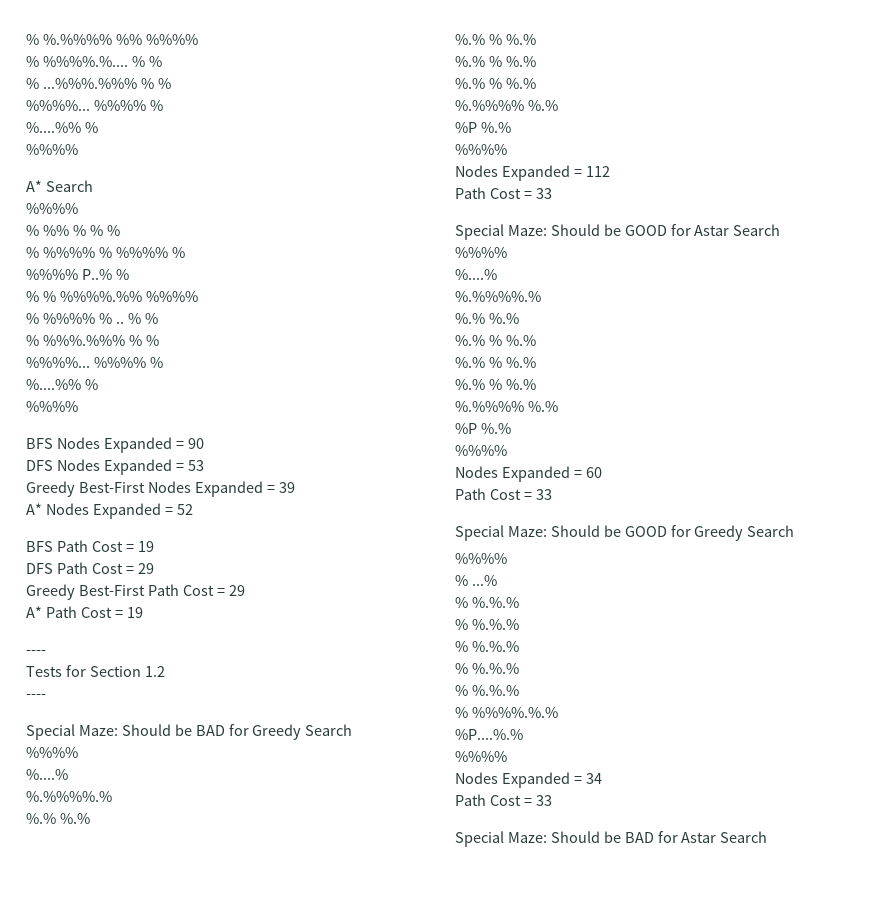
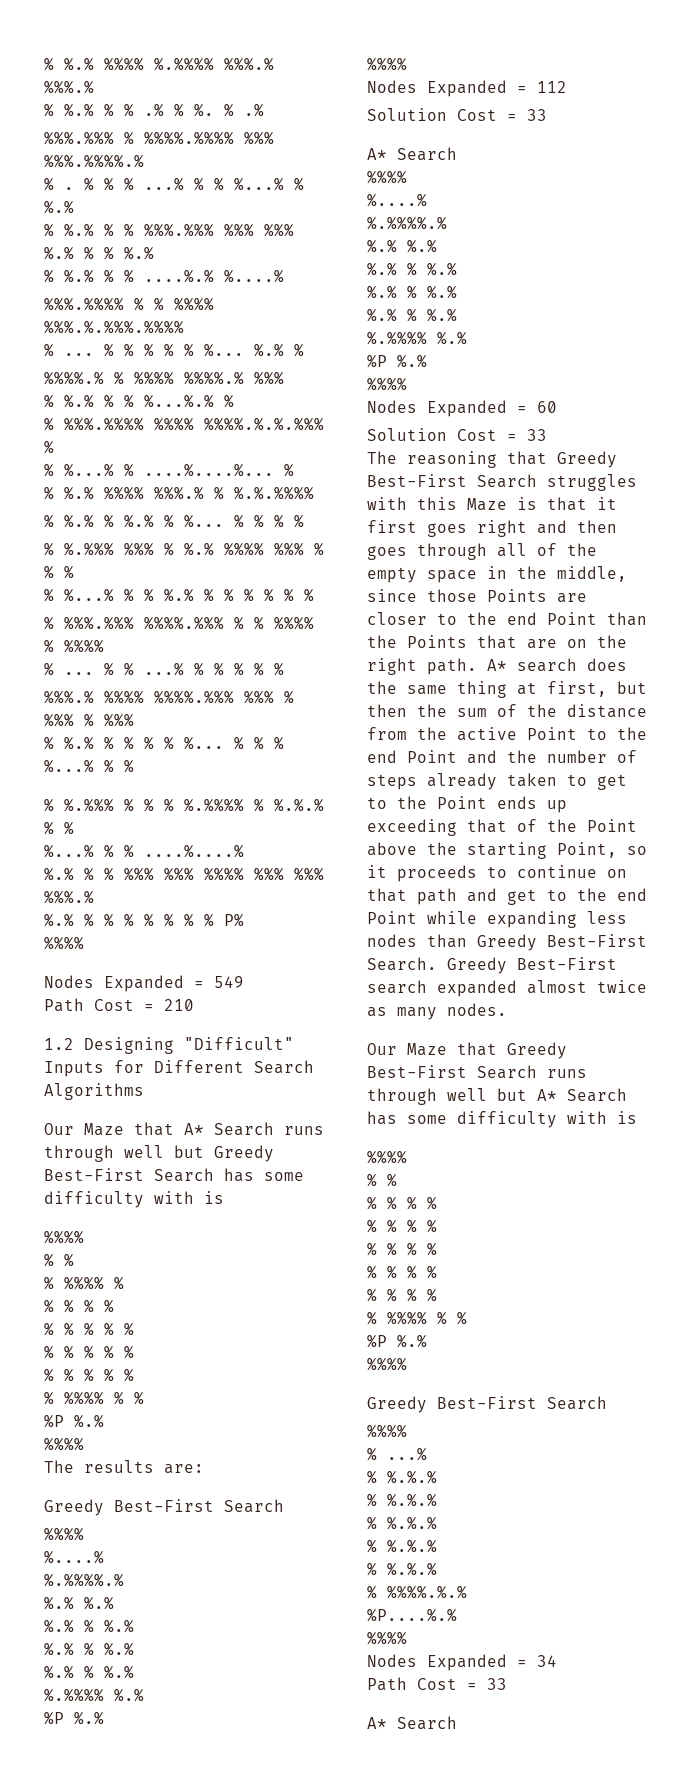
- % %.%%%% %% %%%%
- % %%%%.%.... % %
- % ...%%%.%%% % %
- %%%%... %%%% %
- %....%% %
+ % %.% %%%% %.%%%% %%%.% %%%.%
+ % %.% % % .% % %. % .%
+ %%%.%%% % %%%%.%%%% %%% %%%.%%%%.%
+ % . % % % ...% % % %...% % %.%
+ % %.% % % %%%.%%% %%% %%% %.% % % %.%
+ % %.% % % ....%.% %....%
+ %%%.%%%% % % %%%% %%%.%.%%%.%%%%
+ % ... % % % % % %... %.% %
+ %%%%.% % %%%% %%%%.% %%%
+ % %.% % % %...%.% %
+ % %%%.%%%% %%%% %%%%.%.%.%%% %
+ % %...% % ....%....%... %
+ % %.% %%%% %%%.% % %.%.%%%%
+ % %.% % %.% % %... % % % %
+ % %.%%% %%% % %.% %%%% %%% % % %
+ % %...% % % %.% % % % % % %
+ % %%%.%%% %%%%.%%% % % %%%% % %%%%
+ % ... % % ...% % % % % %
+ %%%.% %%%% %%%%.%%% %%% % %%% % %%%
+ % %.% % % % % %... % % % %...% % %
+ % %.%%% % % % %.%%%% % %.%.% % %
+ %...% % % ....%....%
+ %.% % % %%% %%% %%%% %%% %%% %%%.%
+ %.% % % % % % % % P%
  %%%%
- A* Search
+ Nodes Expanded = 549
+ Path Cost = 210
+ 1.2 Designing "Difficult" Inputs for Different Search Algorithms
+ Our Maze that A* Search runs through well but Greedy Best-First Search has some difficulty with is
  %%%%
- % %% % % %
- % %%%% % %%%% %
- %%%% P..% %
- % % %%%%.%% %%%%
- % %%%% % .. % %
- % %%%.%%% % %
- %%%%... %%%% %
- %....%% %
+ % %
+ % %%%% %
+ % % % %
+ % % % % %
+ % % % % %
+ % % % % %
+ % %%%% % %
+ %P %.%
  %%%%
- BFS Nodes Expanded = 90
- DFS Nodes Expanded = 53
- Greedy Best-First Nodes Expanded = 39
- A* Nodes Expanded = 52
- BFS Path Cost = 19
- DFS Path Cost = 29
- Greedy Best-First Path Cost = 29
- A* Path Cost = 19
- ----
- Tests for Section 1.2
- ----
- Special Maze: Should be BAD for Greedy Search
+ The results are:
+ Greedy Best-First Search
  Nodes Expanded = 112
- Path Cost = 33
- Special Maze: Should be GOOD for Astar Search
+ Solution Cost = 33
+ A* Search
  Nodes Expanded = 60
- Path Cost = 33
- Special Maze: Should be GOOD for Greedy Search
+ Solution Cost = 33
+ The reasoning that Greedy Best-First Search struggles with this Maze is that it first goes right and then goes through all of the empty space in the middle, since those Points are closer to the end Point than the Points that are on the right path. A* search does the same thing at first, but then the sum of the distance from the active Point to the end Point and the number of steps already taken to get to the Point ends up exceeding that of the Point above the starting Point, so it proceeds to continue on that path and get to the end Point while expanding less nodes than Greedy Best-First Search. Greedy Best-First search expanded almost twice as many nodes.
+ Our Maze that Greedy Best-First Search runs through well but A* Search has some difficulty with is
+ %%%%
+ % %
+ % % % %
+ % % % %
+ % % % %
+ % % % %
+ % % % %
+ % %%%% % %
+ %P %.%
+ %%%%
+ Greedy Best-First Search
  Nodes Expanded = 34
  Path Cost = 33
- Special Maze: Should be BAD for Astar Search
+ A* Search

